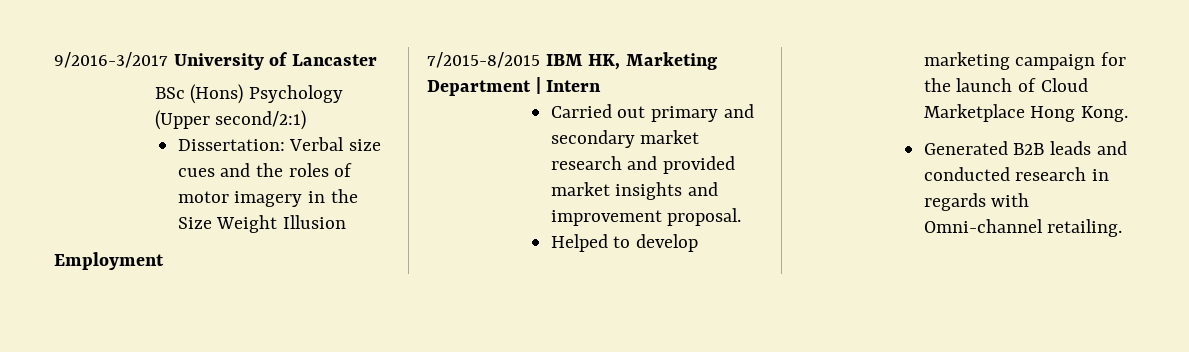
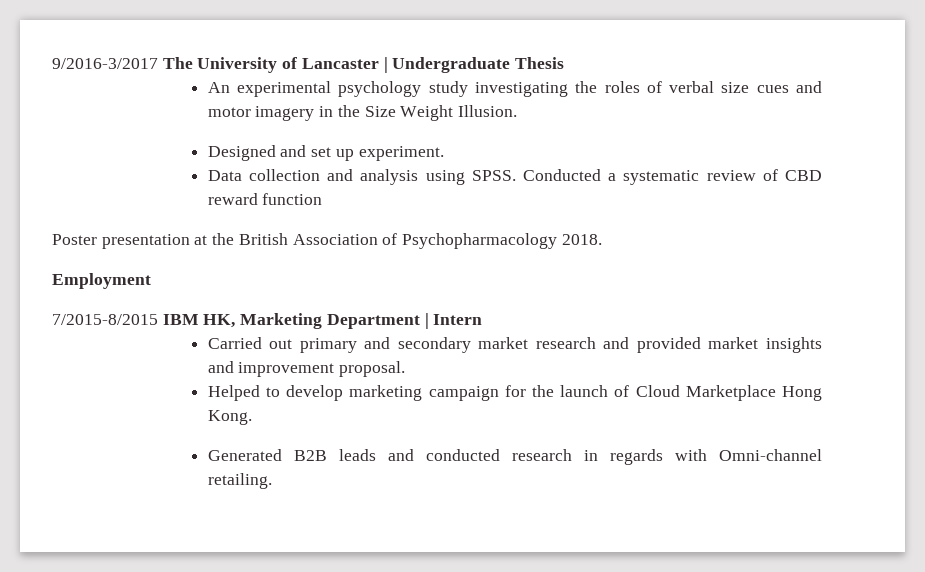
- 9/2016-3/2017 University of Lancaster
- BSc (Hons) Psychology (Upper second/2:1)
- Dissertation: Verbal size cues and the roles of motor imagery in the Size Weight Illusion
+ 9/2016-3/2017 The University of Lancaster | Undergraduate Thesis
+ An experimental psychology study investigating the roles of verbal size cues and motor imagery in the Size Weight Illusion.
+ Designed and set up experiment.
+ Data collection and analysis using SPSS. Conducted a systematic review of CBD reward function
+ Poster presentation at the British Association of Psychopharmacology 2018.

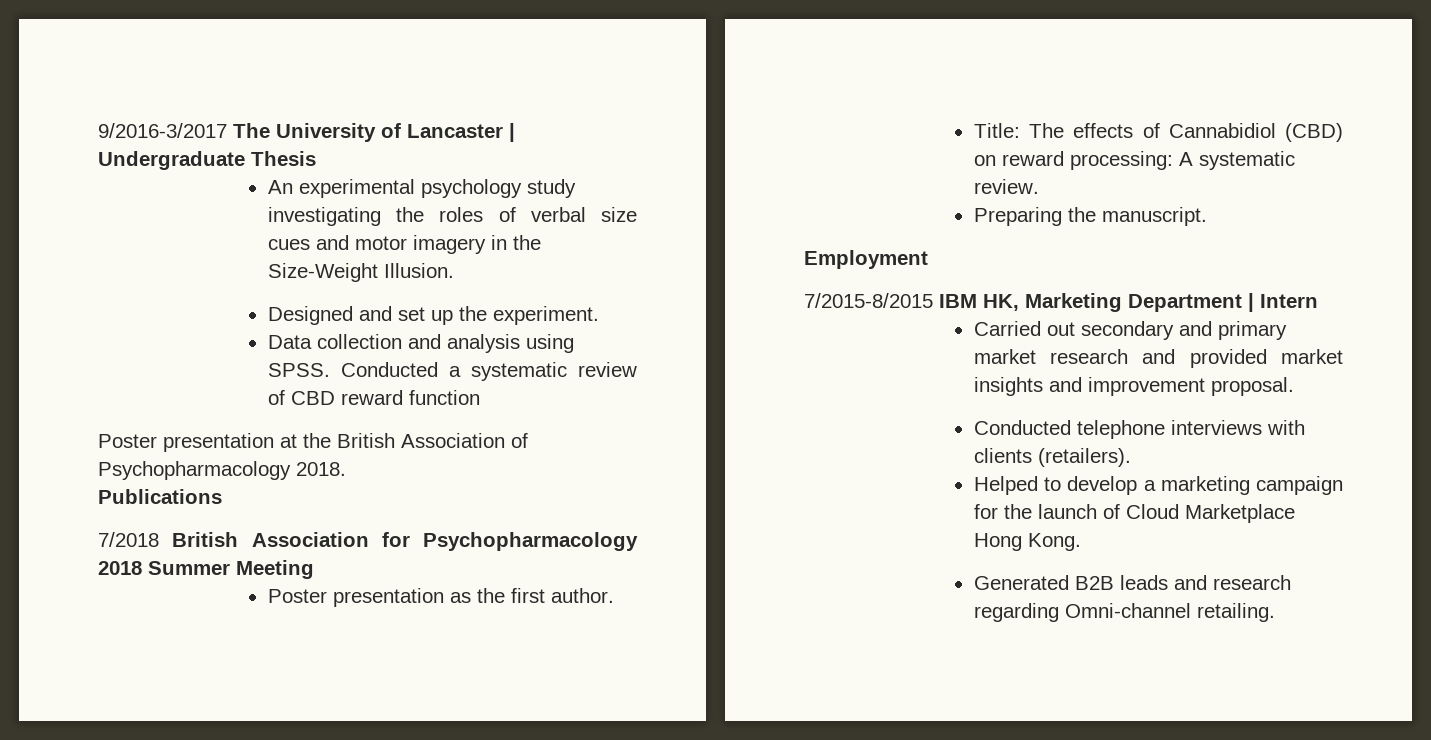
- An experimental psychology study investigating the roles of verbal size cues and motor imagery in the Size Weight Illusion.
+ An experimental psychology study investigating the roles of verbal size cues and motor imagery in the Size-Weight Illusion.
- Designed and set up experiment.
+ Designed and set up the experiment.
+ Publications
+ 7/2018 British Association for Psychopharmacology 2018 Summer Meeting
+ Poster presentation as the first author.
+ Title: The effects of Cannabidiol (CBD) on reward processing: A systematic review.
+ Preparing the manuscript.
- Carried out primary and secondary market research and provided market insights and improvement proposal.
+ Carried out secondary and primary market research and provided market insights and improvement proposal.
+ Conducted telephone interviews with clients (retailers).
- Helped to develop marketing campaign for the launch of Cloud Marketplace Hong Kong.
+ Helped to develop a marketing campaign for the launch of Cloud Marketplace Hong Kong.
- Generated B2B leads and conducted research in regards with Omni-channel retailing.
+ Generated B2B leads and research regarding Omni-channel retailing.

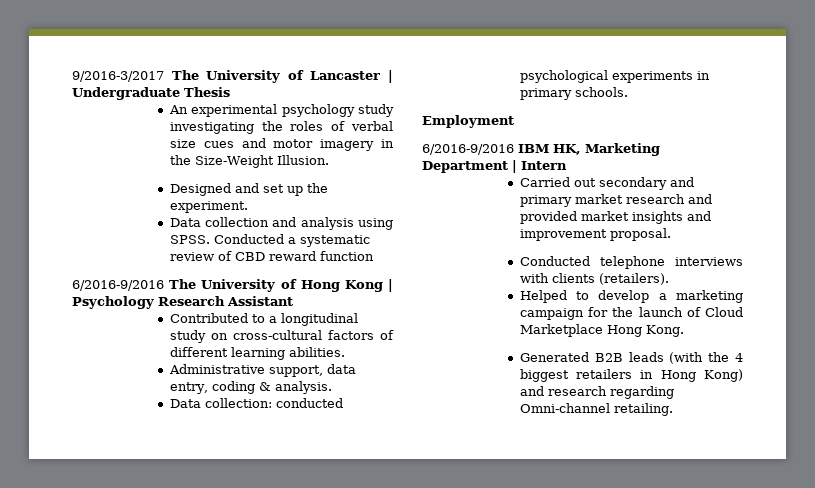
- Poster presentation at the British Association of Psychopharmacology 2018.
- Publications
- 7/2018 British Association for Psychopharmacology 2018 Summer Meeting
- Poster presentation as the first author.
- Title: The effects of Cannabidiol (CBD) on reward processing: A systematic review.
- Preparing the manuscript.
+ 6/2016-9/2016 The University of Hong Kong | Psychology Research Assistant
+ Contributed to a longitudinal study on cross-cultural factors of different learning abilities.
+ Administrative support, data entry, coding & analysis.
+ Data collection: conducted psychological experiments in primary schools.
- 7/2015-8/2015 IBM HK, Marketing Department | Intern
+ 6/2016-9/2016 IBM HK, Marketing Department | Intern
- Generated B2B leads and research regarding Omni-channel retailing.
+ Generated B2B leads (with the 4 biggest retailers in Hong Kong) and research regarding Omni-channel retailing.

